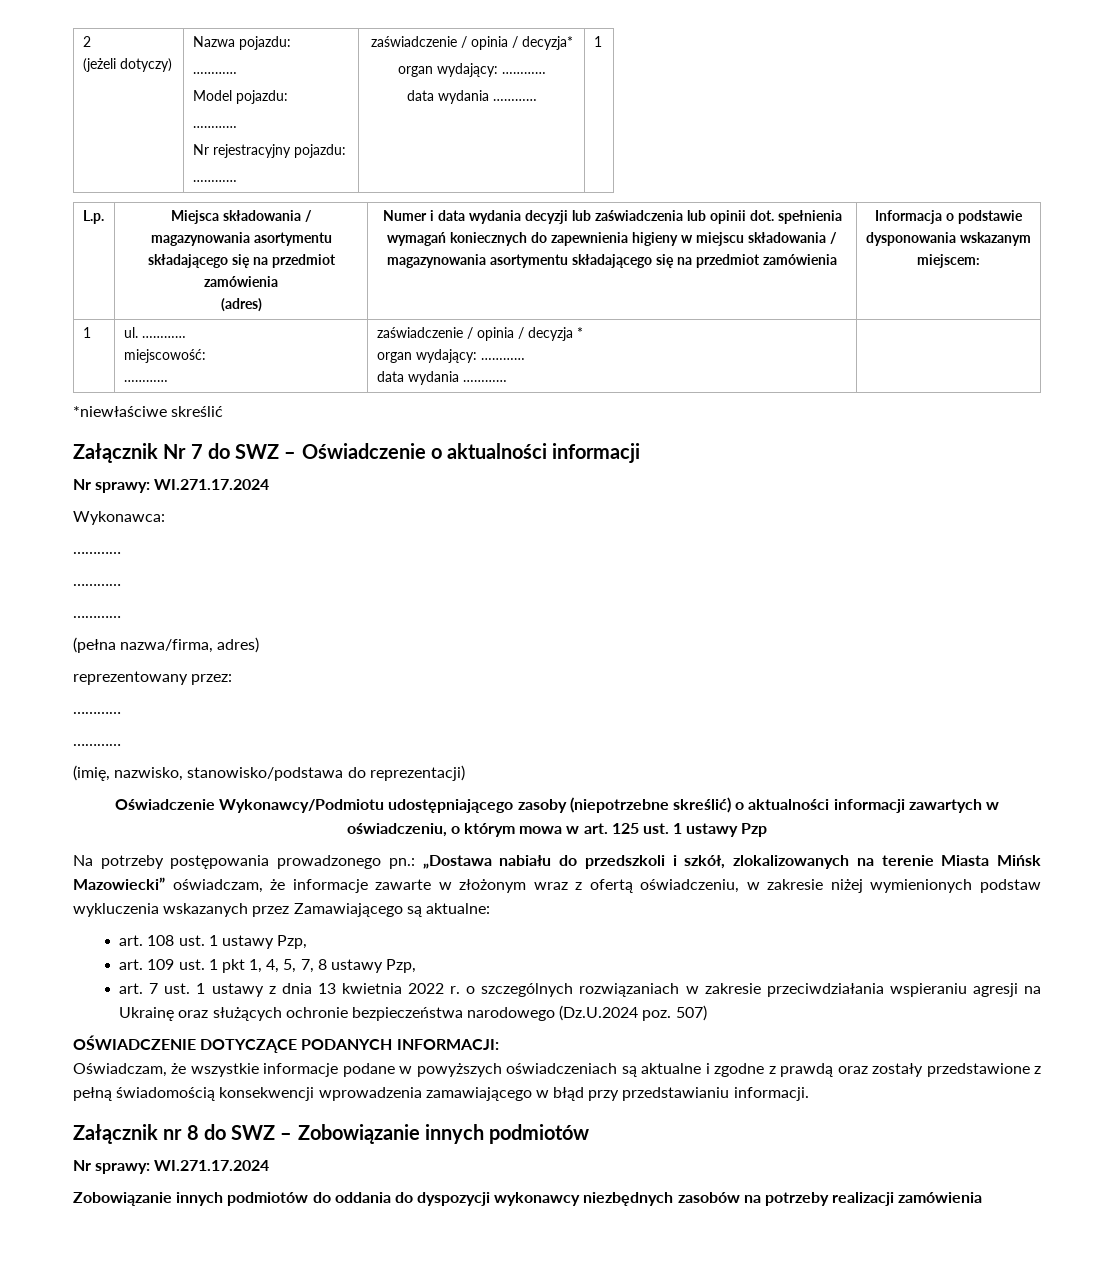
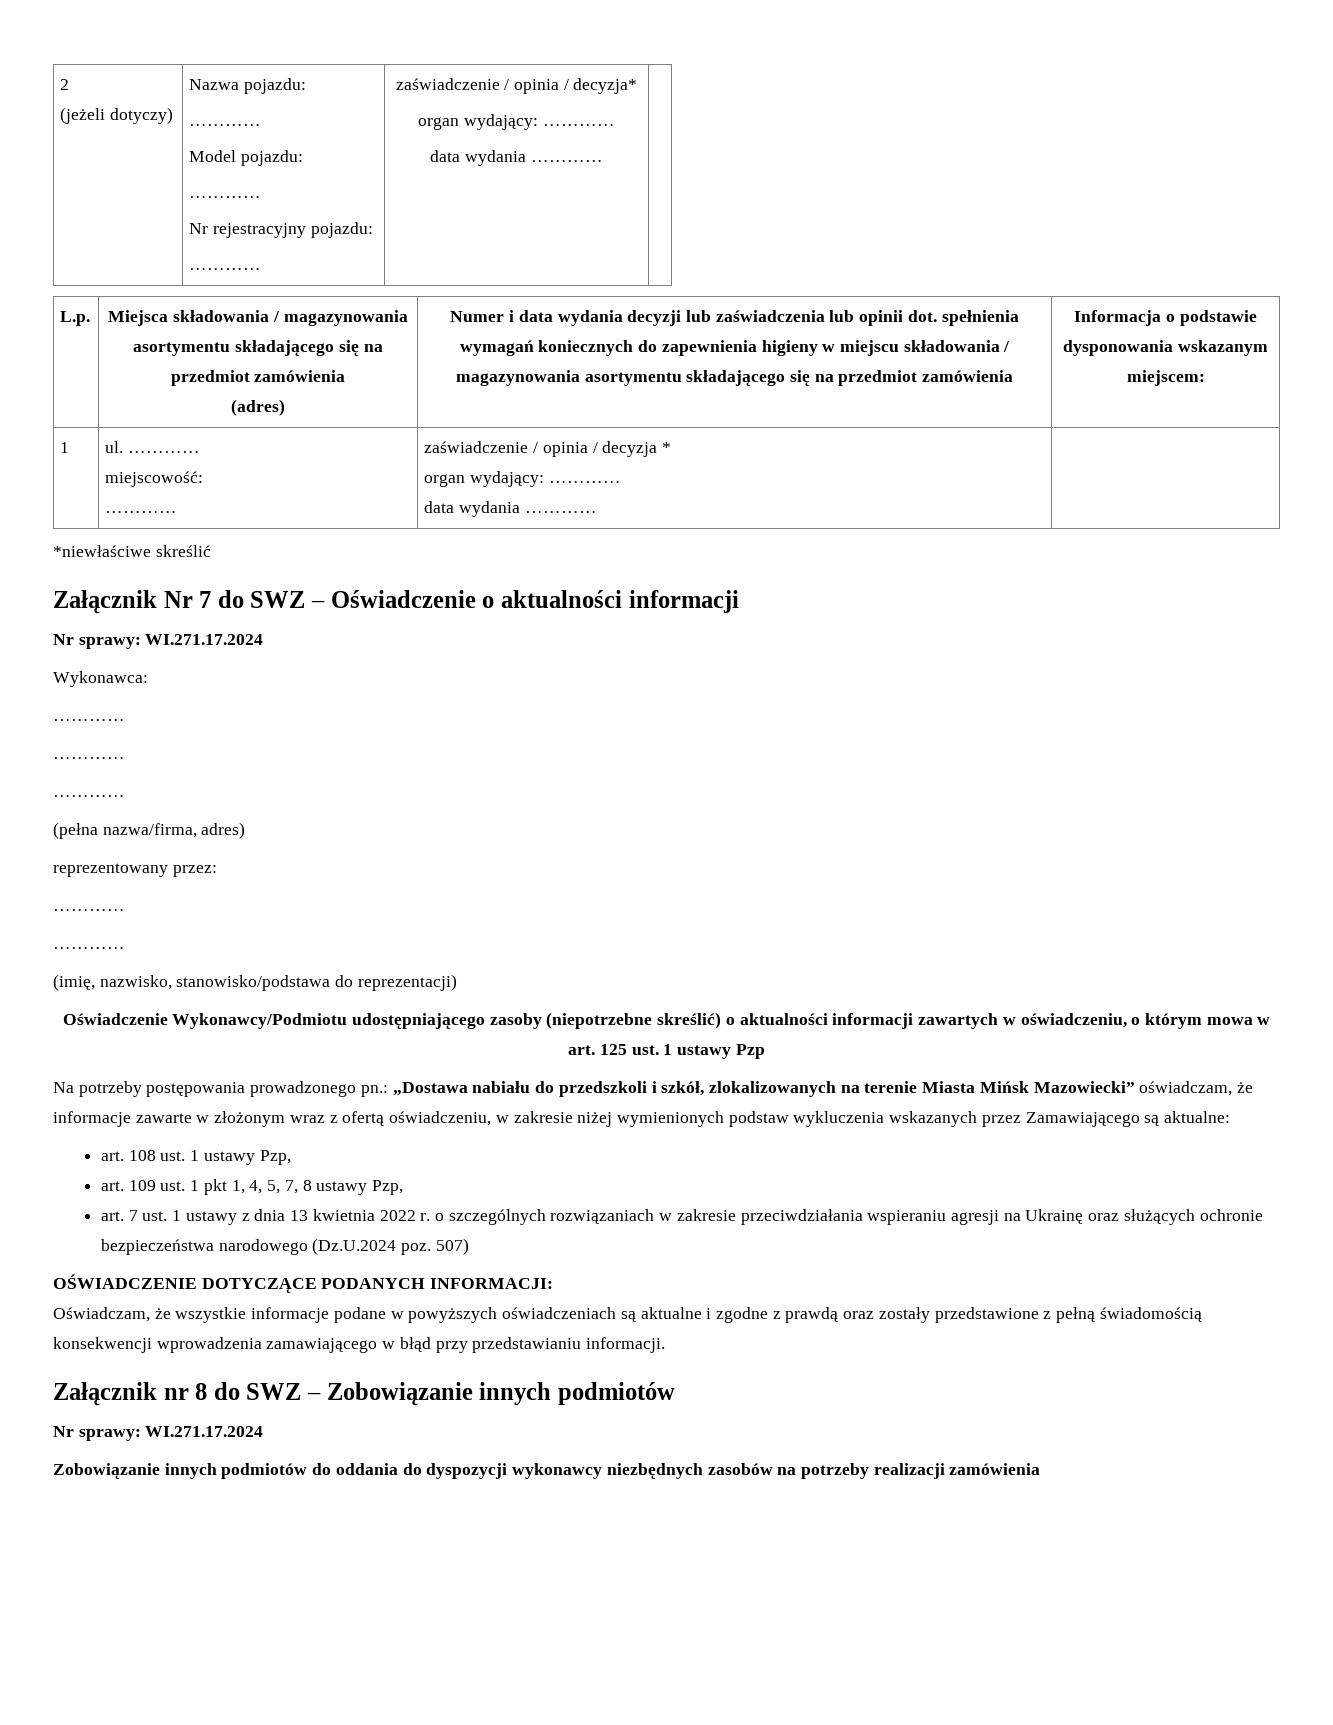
  2
  (jeżeli dotyczy) | Nazwa pojazdu:
  …………
  Model pojazdu:
  …………
  Nr rejestracyjny pojazdu:
  ………… | zaświadczenie / opinia / decyzja*
  organ wydający: …………
- data wydania ………… | 1
+ data wydania ………… |

